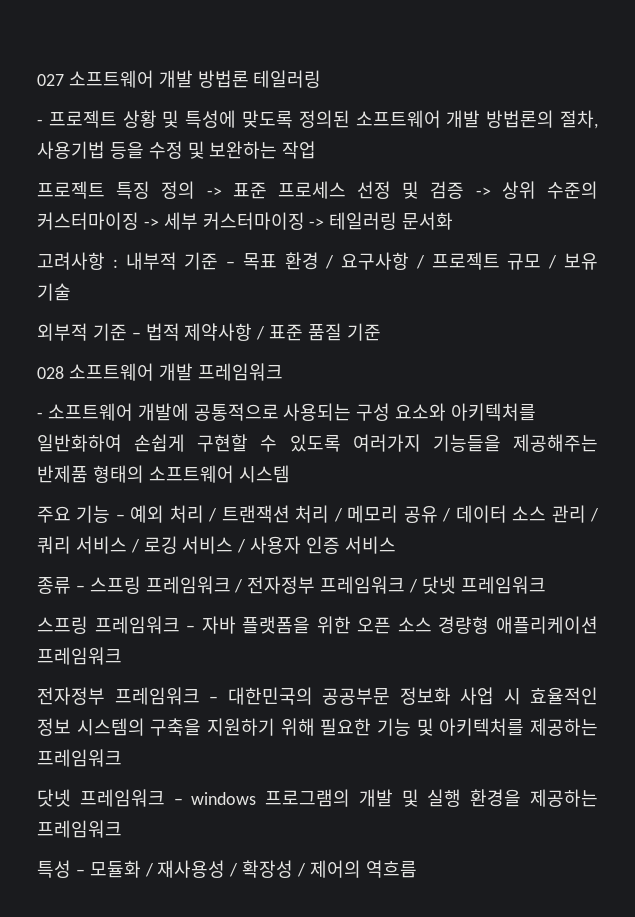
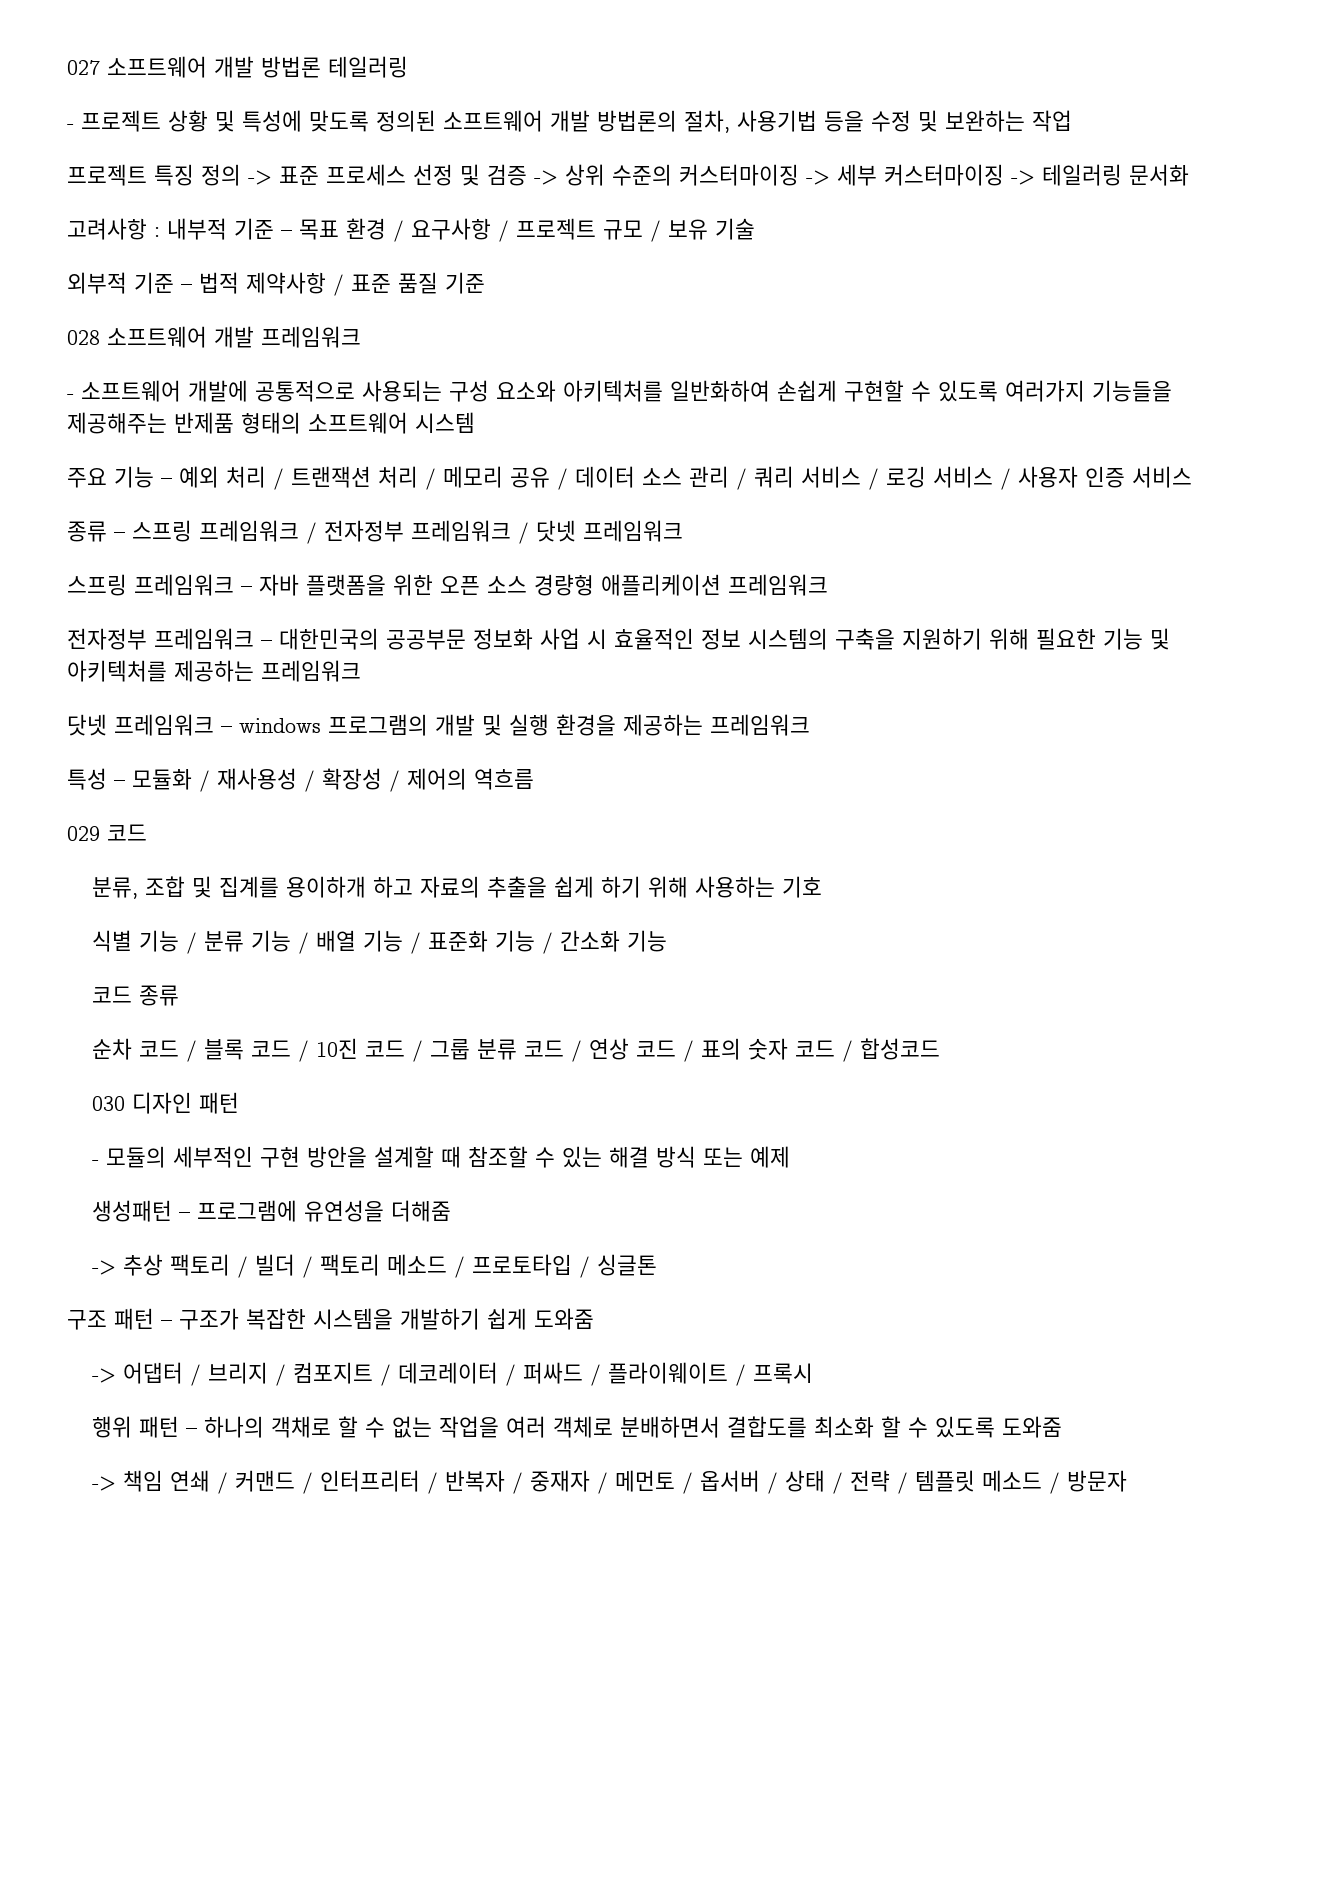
+ 029 코드
+ 분류, 조합 및 집계를 용이하개 하고 자료의 추출을 쉽게 하기 위해 사용하는 기호
+ 식별 기능 / 분류 기능 / 배열 기능 / 표준화 기능 / 간소화 기능
+ 코드 종류
+ 순차 코드 / 블록 코드 / 10진 코드 / 그룹 분류 코드 / 연상 코드 / 표의 숫자 코드 / 합성코드
+ 030 디자인 패턴
+ - 모듈의 세부적인 구현 방안을 설계할 때 참조할 수 있는 해결 방식 또는 예제
+ 생성패턴 – 프로그램에 유연성을 더해줌
+ -> 추상 팩토리 / 빌더 / 팩토리 메소드 / 프로토타입 / 싱글톤
+ 구조 패턴 – 구조가 복잡한 시스템을 개발하기 쉽게 도와줌
+ -> 어댑터 / 브리지 / 컴포지트 / 데코레이터 / 퍼싸드 / 플라이웨이트 / 프록시
+ 행위 패턴 – 하나의 객채로 할 수 없는 작업을 여러 객체로 분배하면서 결합도를 최소화 할 수 있도록 도와줌
+ -> 책임 연쇄 / 커맨드 / 인터프리터 / 반복자 / 중재자 / 메먼토 / 옵서버 / 상태 / 전략 / 템플릿 메소드 / 방문자

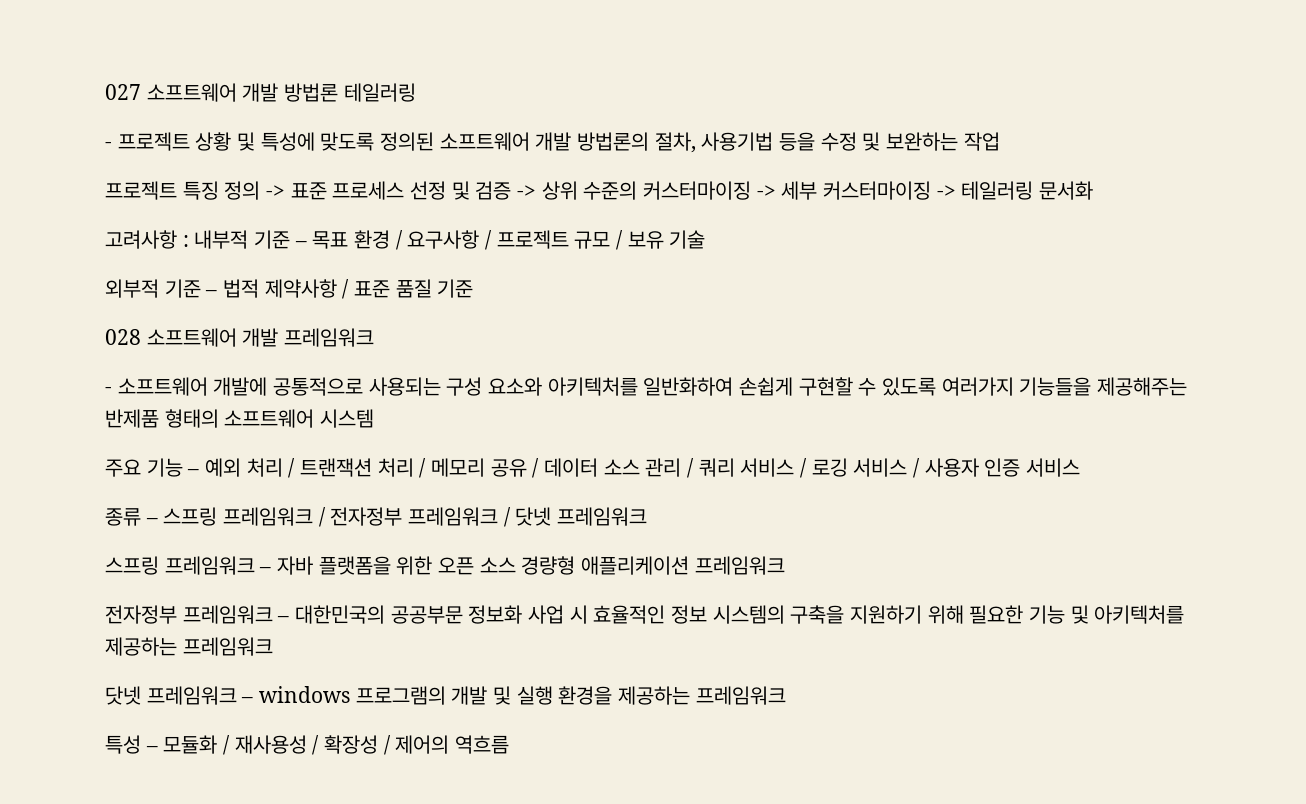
- 029 코드
- 분류, 조합 및 집계를 용이하개 하고 자료의 추출을 쉽게 하기 위해 사용하는 기호
- 식별 기능 / 분류 기능 / 배열 기능 / 표준화 기능 / 간소화 기능
- 코드 종류
- 순차 코드 / 블록 코드 / 10진 코드 / 그룹 분류 코드 / 연상 코드 / 표의 숫자 코드 / 합성코드
- 030 디자인 패턴
- - 모듈의 세부적인 구현 방안을 설계할 때 참조할 수 있는 해결 방식 또는 예제
- 생성패턴 – 프로그램에 유연성을 더해줌
- -> 추상 팩토리 / 빌더 / 팩토리 메소드 / 프로토타입 / 싱글톤
- 구조 패턴 – 구조가 복잡한 시스템을 개발하기 쉽게 도와줌
- -> 어댑터 / 브리지 / 컴포지트 / 데코레이터 / 퍼싸드 / 플라이웨이트 / 프록시
- 행위 패턴 – 하나의 객채로 할 수 없는 작업을 여러 객체로 분배하면서 결합도를 최소화 할 수 있도록 도와줌
- -> 책임 연쇄 / 커맨드 / 인터프리터 / 반복자 / 중재자 / 메먼토 / 옵서버 / 상태 / 전략 / 템플릿 메소드 / 방문자

